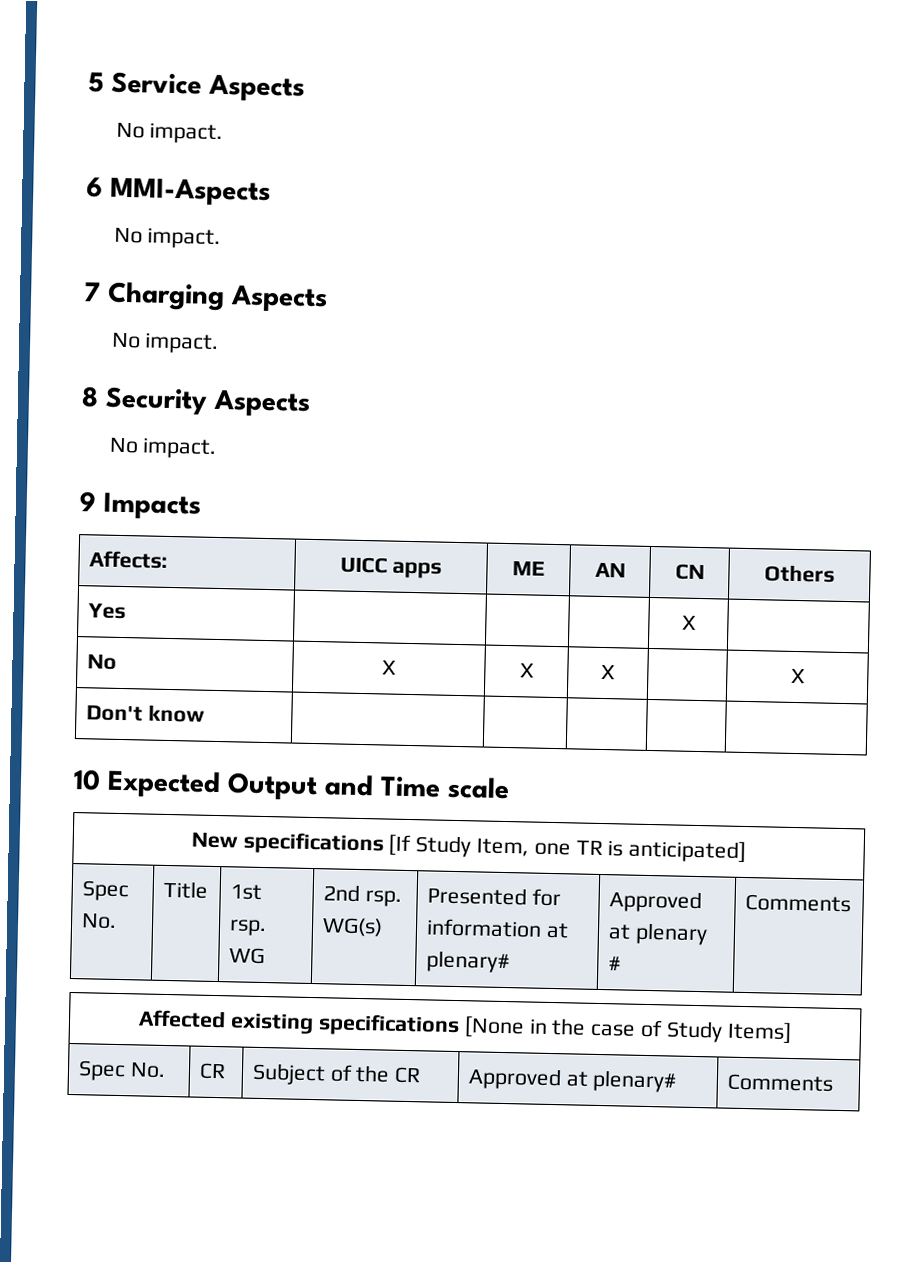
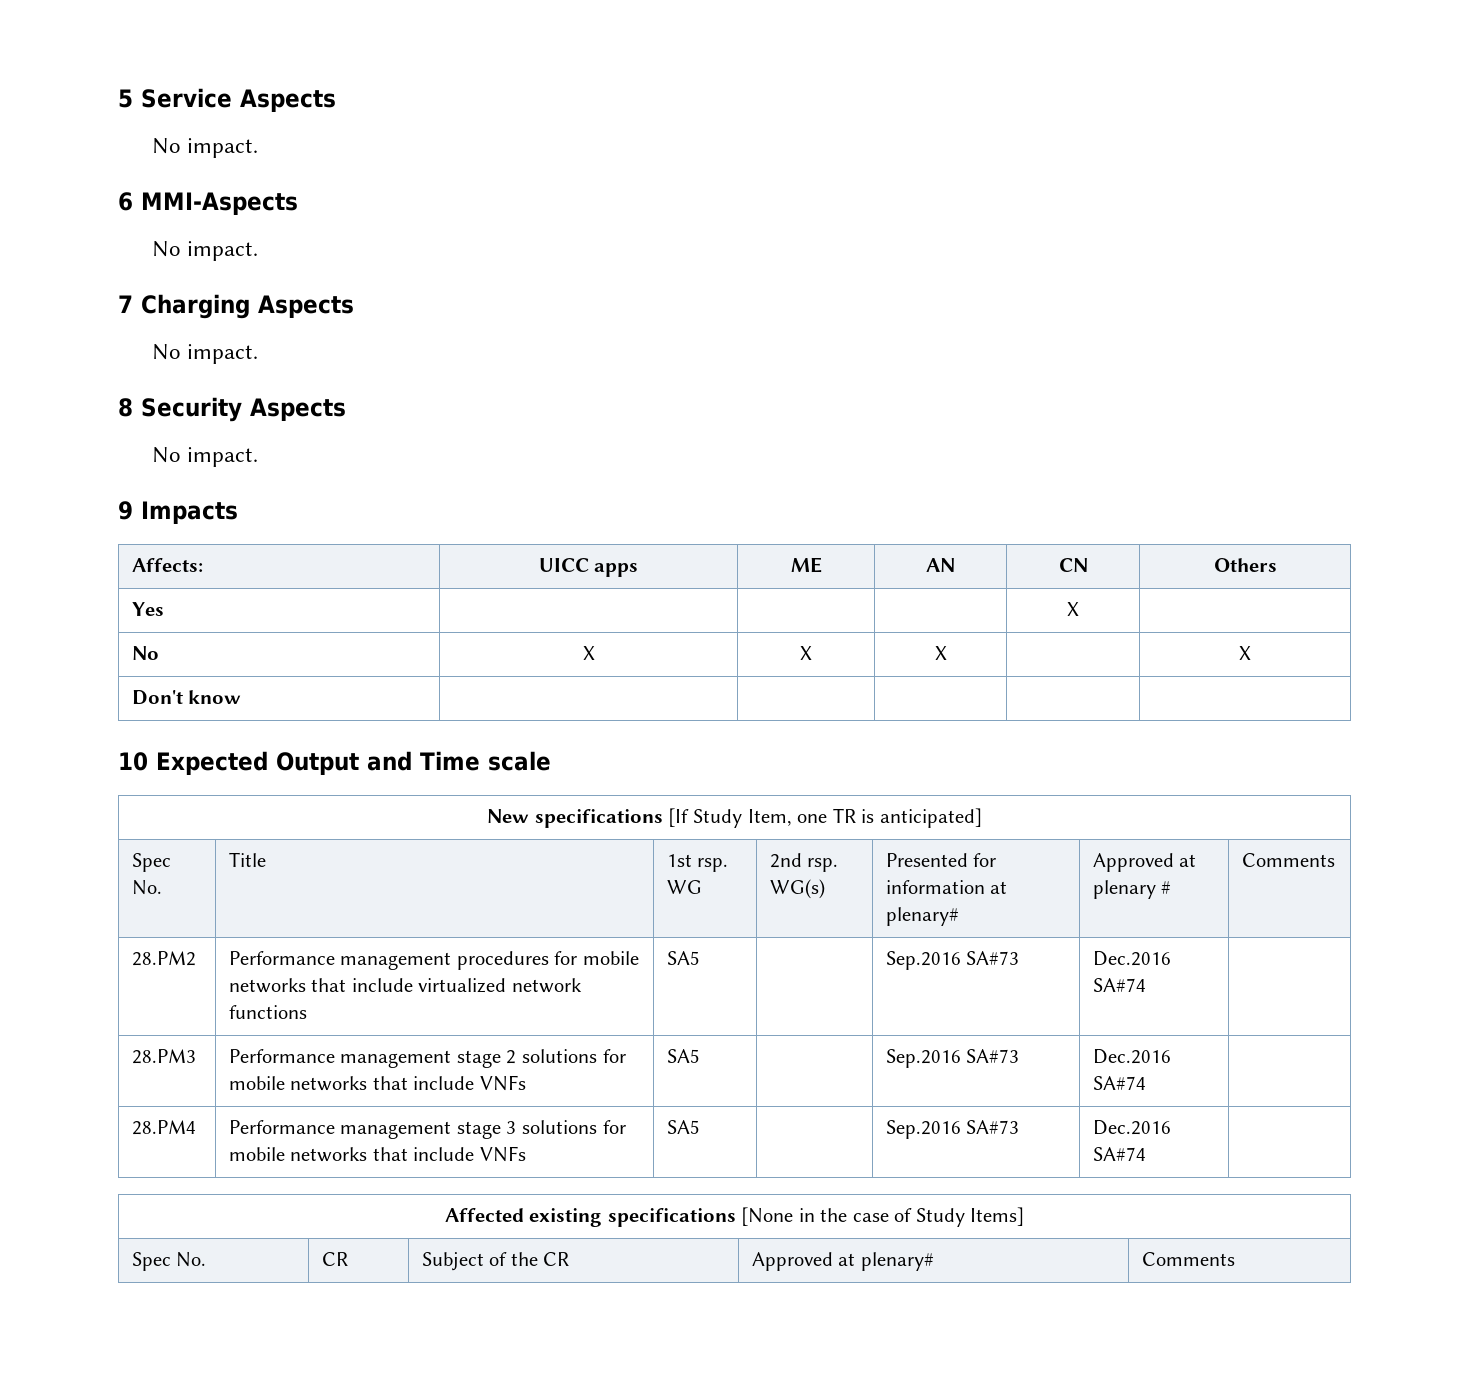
+ 28.PM2 | Performance management procedures for mobile networks that include virtualized network functions | SA5 | | Sep.2016 SA#73 | Dec.2016 SA#74 |
+ 28.PM3 | Performance management stage 2 solutions for mobile networks that include VNFs | SA5 | | Sep.2016 SA#73 | Dec.2016 SA#74 |
+ 28.PM4 | Performance management stage 3 solutions for mobile networks that include VNFs | SA5 | | Sep.2016 SA#73 | Dec.2016 SA#74 |

